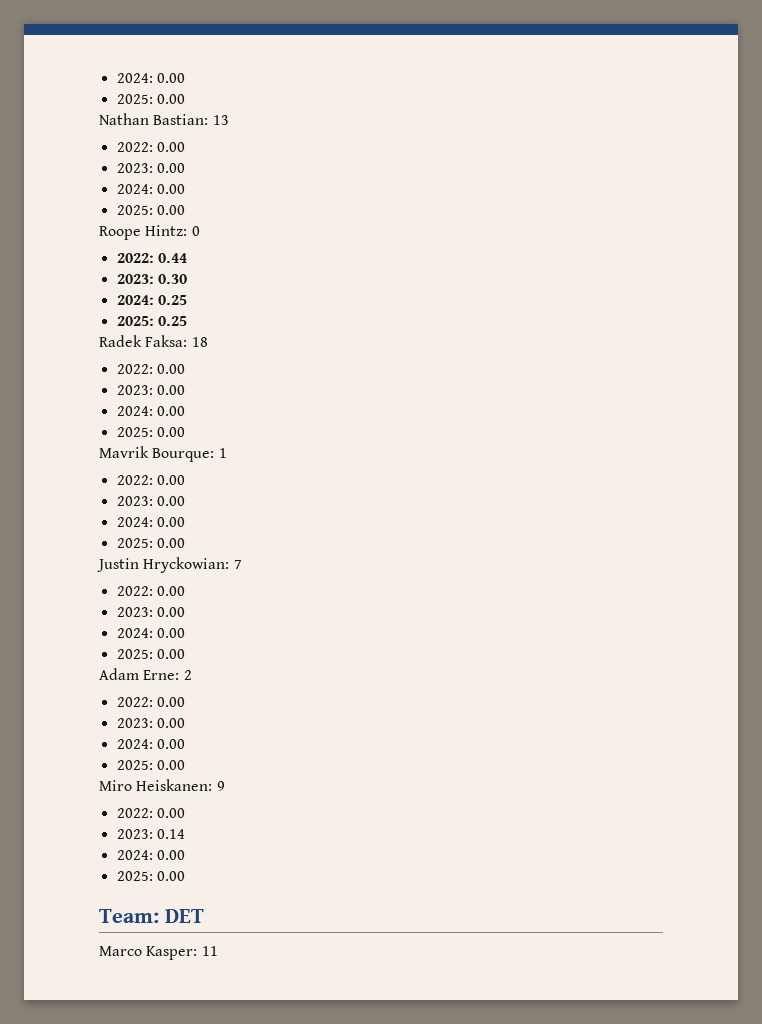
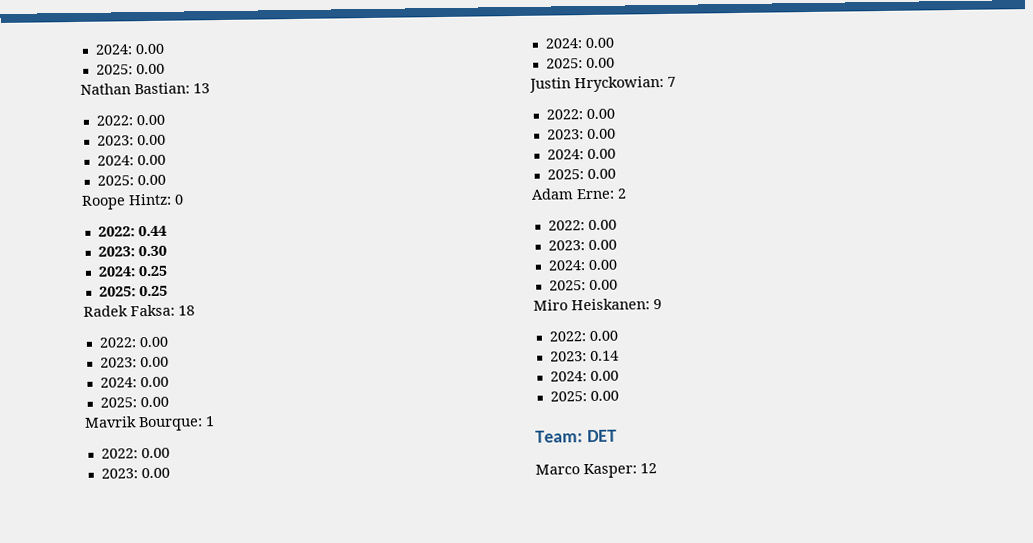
- Marco Kasper: 11
+ Marco Kasper: 12

